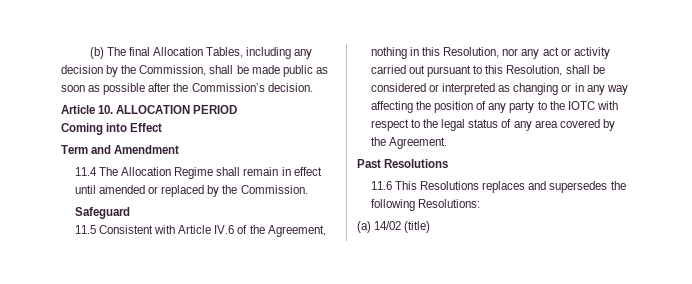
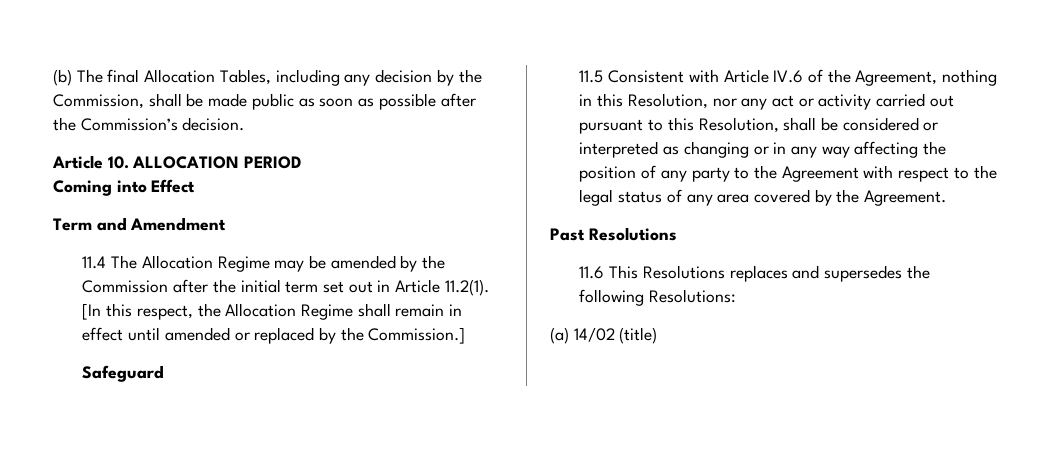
- 11.4 The Allocation Regime shall remain in effect until amended or replaced by the Commission.
+ 11.4 The Allocation Regime may be amended by the Commission after the initial term set out in Article 11.2(1). [In this respect, the Allocation Regime shall remain in effect until amended or replaced by the Commission.]
- 11.5 Consistent with Article IV.6 of the Agreement, nothing in this Resolution, nor any act or activity carried out pursuant to this Resolution, shall be considered or interpreted as changing or in any way affecting the position of any party to the IOTC with respect to the legal status of any area covered by the Agreement.
+ 11.5 Consistent with Article IV.6 of the Agreement, nothing in this Resolution, nor any act or activity carried out pursuant to this Resolution, shall be considered or interpreted as changing or in any way affecting the position of any party to the Agreement with respect to the legal status of any area covered by the Agreement.

